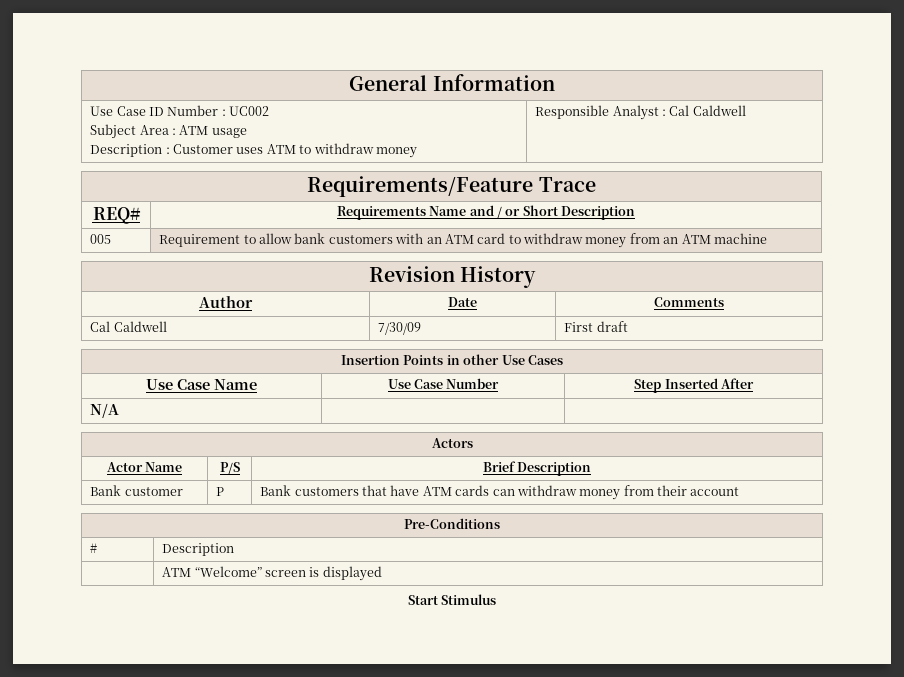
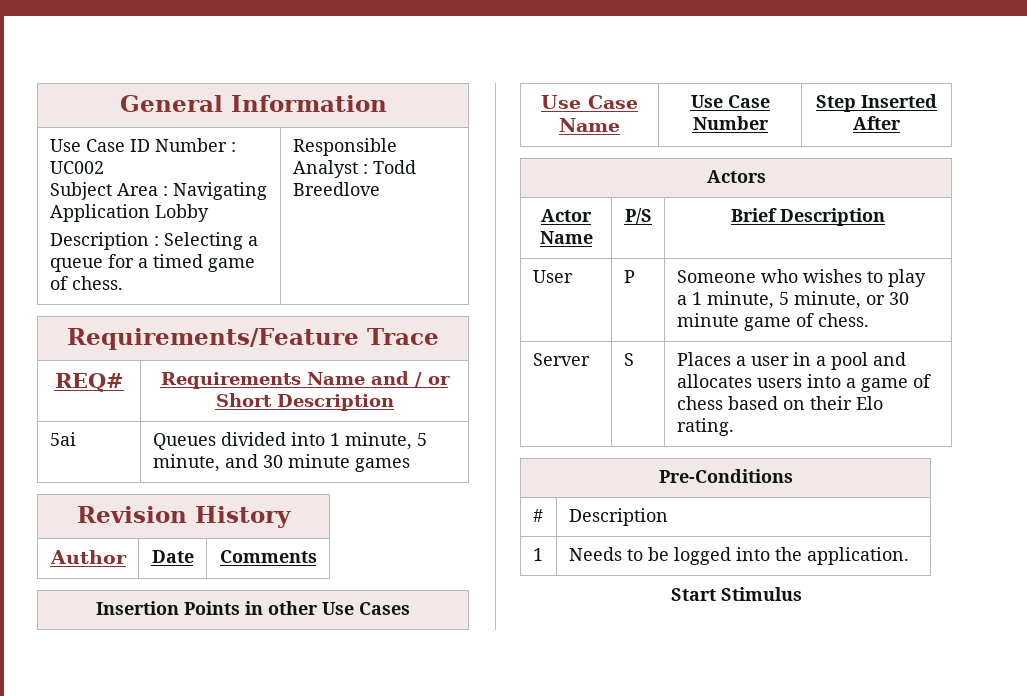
  Use Case ID Number : UC002
- Subject Area : ATM usage
- Description : Customer uses ATM to withdraw money | Responsible Analyst : Cal Caldwell
+ Subject Area : Navigating Application Lobby
+ Description : Selecting a queue for a timed game of chess. | Responsible Analyst : Todd Breedlove
- 005 | Requirement to allow bank customers with an ATM card to withdraw money from an ATM machine
+ 5ai | Queues divided into 1 minute, 5 minute, and 30 minute games
- Cal Caldwell | 7/30/09 | First draft
- N/A | |
- Bank customer | P | Bank customers that have ATM cards can withdraw money from their account
+ User | P | Someone who wishes to play a 1 minute, 5 minute, or 30 minute game of chess.
+ Server | S | Places a user in a pool and allocates users into a game of chess based on their Elo rating.
  Pre-Conditions
  # | Description
- | ATM “Welcome” screen is displayed
+ 1 | Needs to be logged into the application.

